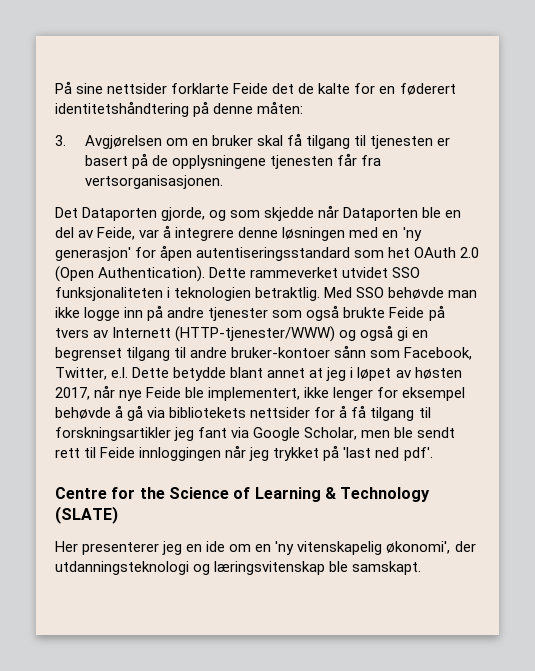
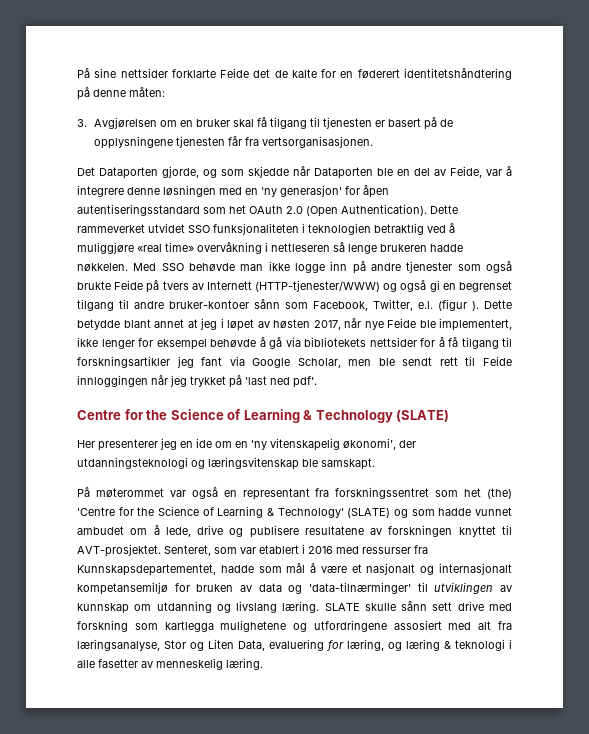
- Dette rammeverket utvidet SSO funksjonaliteten i teknologien betraktlig.
+ Dette rammeverket utvidet SSO funksjonaliteten i teknologien betraktlig ved å muliggjøre «real time» overvåkning i nettleseren så lenge brukeren hadde nøkkelen.
- Med SSO behøvde man ikke logge inn på andre tjenester som også brukte Feide på tvers av Internett (HTTP-tjenester/WWW) og også gi en begrenset tilgang til andre bruker-kontoer sånn som Facebook, Twitter, e.l. Dette betydde blant annet at jeg i løpet av høsten 2017, når nye Feide ble implementert, ikke lenger for eksempel behøvde å gå via bibliotekets nettsider for å få tilgang til forskningsartikler jeg fant via Google Scholar, men ble sendt rett til Feide innloggingen når jeg trykket på 'last ned pdf'.
+ Med SSO behøvde man ikke logge inn på andre tjenester som også brukte Feide på tvers av Internett (HTTP-tjenester/WWW) og også gi en begrenset tilgang til andre bruker-kontoer sånn som Facebook, Twitter, e.l. (figur ). Dette betydde blant annet at jeg i løpet av høsten 2017, når nye Feide ble implementert, ikke lenger for eksempel behøvde å gå via bibliotekets nettsider for å få tilgang til forskningsartikler jeg fant via Google Scholar, men ble sendt rett til Feide innloggingen når jeg trykket på 'last ned pdf'.
+ På møterommet var også en representant fra forskningssentret som het (the) 'Centre for the Science of Learning & Technology' (SLATE) og som hadde vunnet ambudet om å lede, drive og publisere resultatene av forskningen knyttet til AVT-prosjektet. Senteret, som var etablert i 2016 med ressurser fra Kunnskapsdepartementet, hadde som mål å være et nasjonalt og internasjonalt kompetansemiljø for bruken av data og 'data-tilnærminger' til utviklingen av kunnskap om utdanning og livslang læring. SLATE skulle sånn sett drive med forskning som kartlegga mulighetene og utfordringene assosiert med alt fra læringsanalyse, Stor og Liten Data, evaluering for læring, og læring & teknologi i alle fasetter av menneskelig læring.

